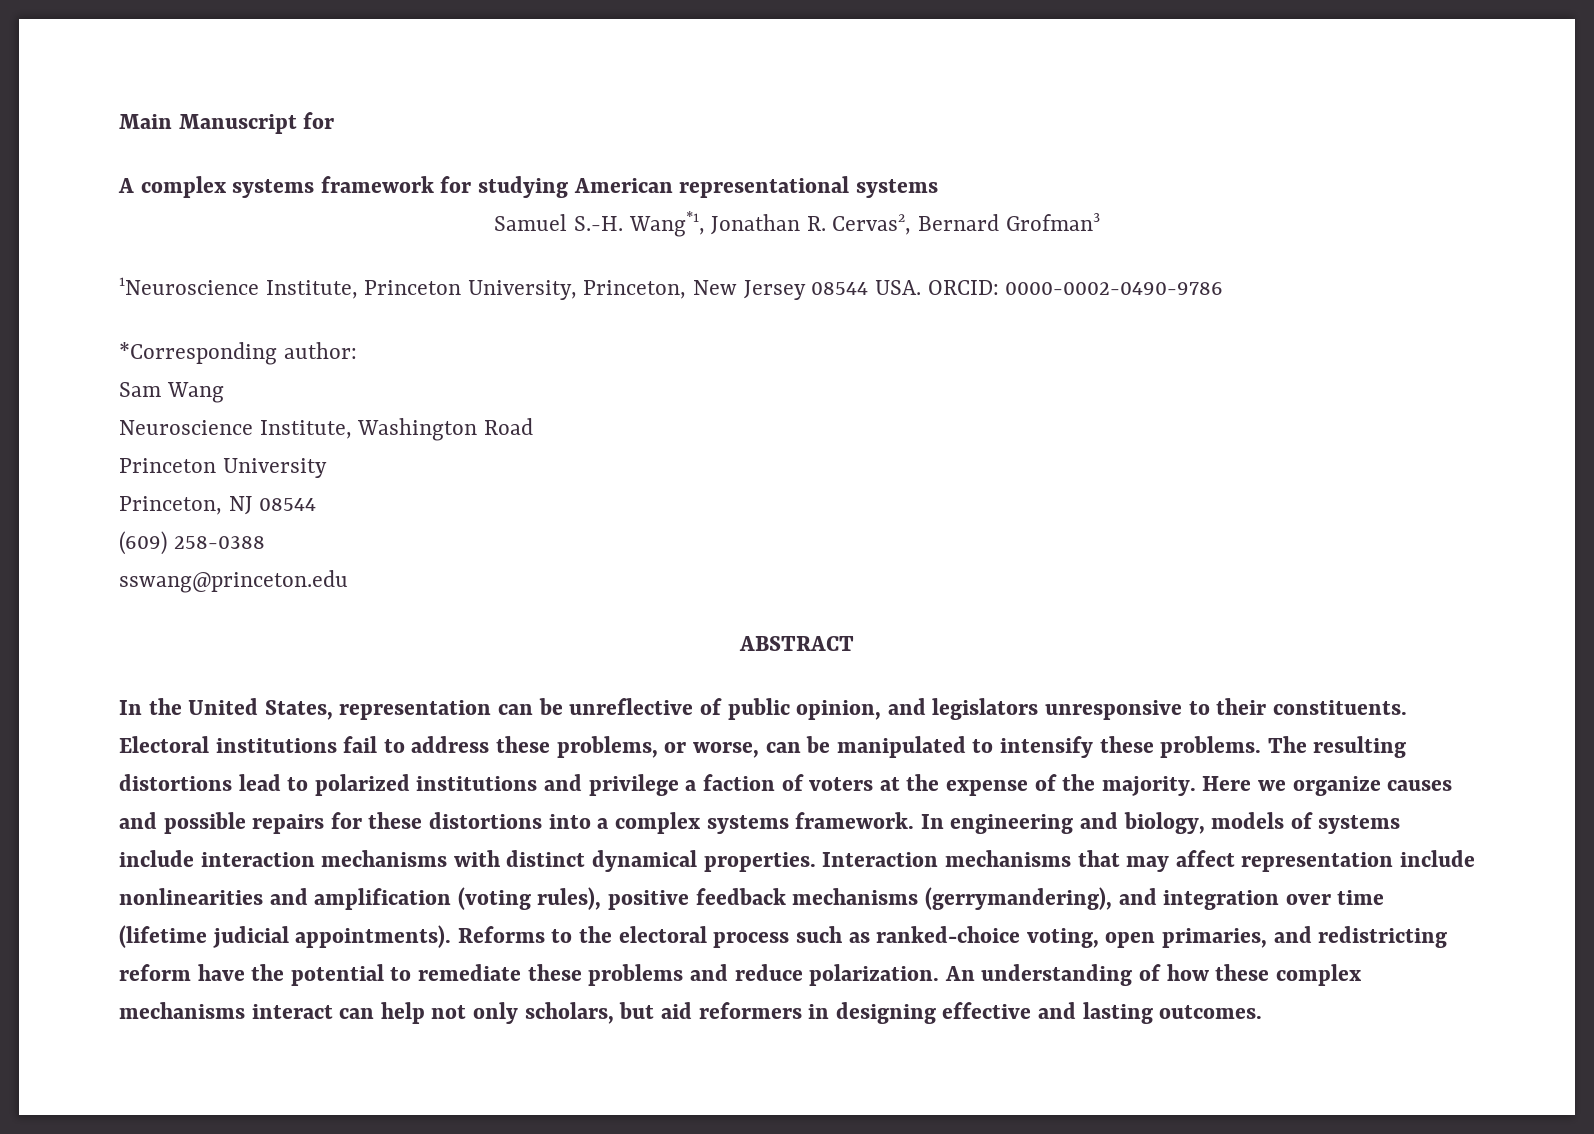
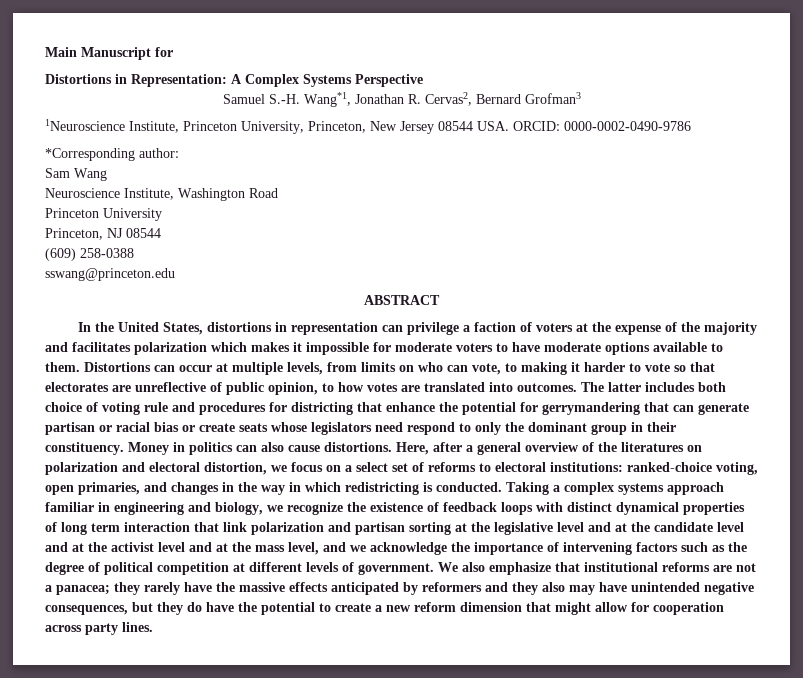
- A complex systems framework for studying American representational systems
+ Distortions in Representation: A Complex Systems Perspective
- In the United States, representation can be unreflective of public opinion, and legislators unresponsive to their constituents. Electoral institutions fail to address these problems, or worse, can be manipulated to intensify these problems. The resulting distortions lead to polarized institutions and privilege a faction of voters at the expense of the majority. Here we organize causes and possible repairs for these distortions into a complex systems framework. In engineering and biology, models of systems include interaction mechanisms with distinct dynamical properties. Interaction mechanisms that may affect representation include nonlinearities and amplification (voting rules), positive feedback mechanisms (gerrymandering), and integration over time (lifetime judicial appointments). Reforms to the electoral process such as ranked-choice voting, open primaries, and redistricting reform have the potential to remediate these problems and reduce polarization. An understanding of how these complex mechanisms interact can help not only scholars, but aid reformers in designing effective and lasting outcomes.
+ In the United States, distortions in representation can privilege a faction of voters at the expense of the majority and facilitates polarization which makes it impossible for moderate voters to have moderate options available to them. Distortions can occur at multiple levels, from limits on who can vote, to making it harder to vote so that electorates are unreflective of public opinion, to how votes are translated into outcomes. The latter includes both choice of voting rule and procedures for districting that enhance the potential for gerrymandering that can generate partisan or racial bias or create seats whose legislators need respond to only the dominant group in their constituency. Money in politics can also cause distortions. Here, after a general overview of the literatures on polarization and electoral distortion, we focus on a select set of reforms to electoral institutions: ranked-choice voting, open primaries, and changes in the way in which redistricting is conducted. Taking a complex systems approach familiar in engineering and biology, we recognize the existence of feedback loops with distinct dynamical properties of long term interaction that link polarization and partisan sorting at the legislative level and at the candidate level and at the activist level and at the mass level, and we acknowledge the importance of intervening factors such as the degree of political competition at different levels of government. We also emphasize that institutional reforms are not a panacea; they rarely have the massive effects anticipated by reformers and they also may have unintended negative consequences, but they do have the potential to create a new reform dimension that might allow for cooperation across party lines.

